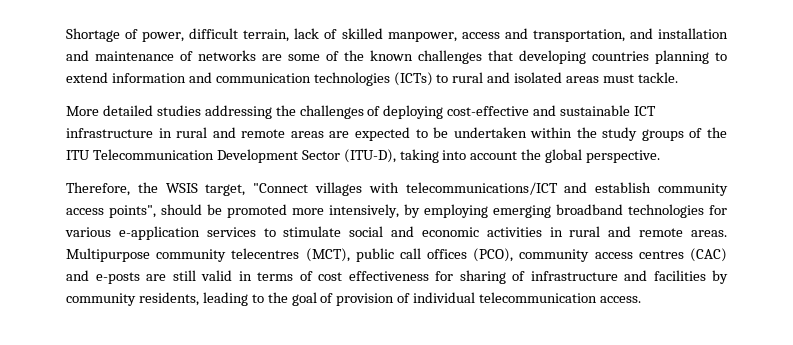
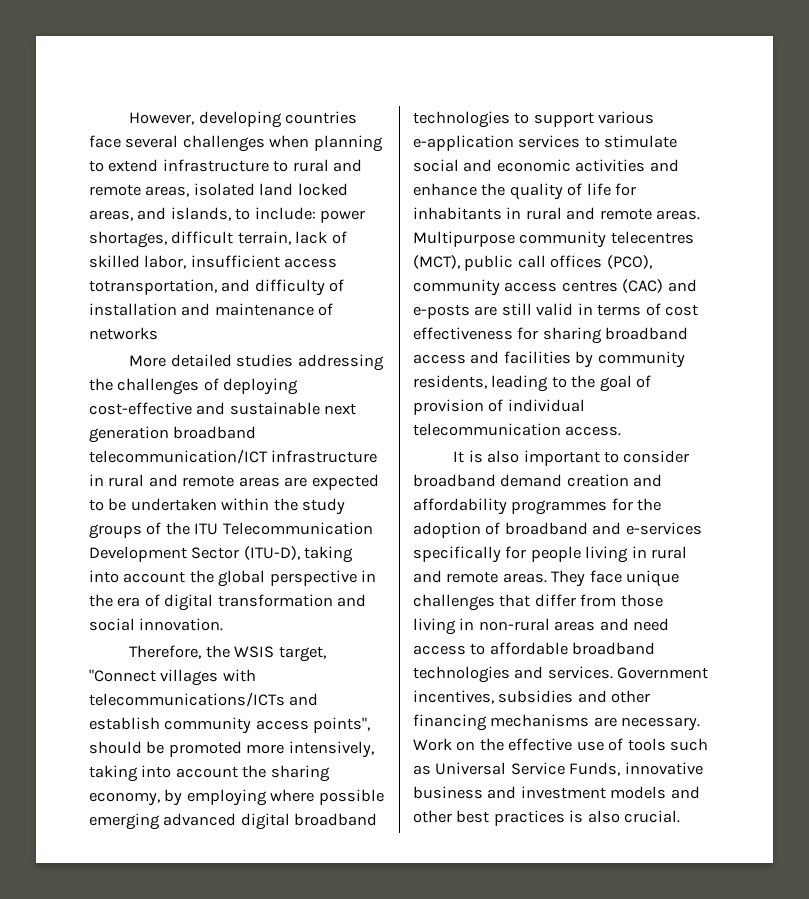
- Shortage of power, difficult terrain, lack of skilled manpower, access and transportation, and installation and maintenance of networks are some of the known challenges that developing countries planning to extend information and communication technologies (ICTs) to rural and isolated areas must tackle.
+ However, developing countries face several challenges when planning to extend infrastructure to rural and remote areas, isolated land locked areas, and islands, to include: power shortages, difficult terrain, lack of skilled labor, insufficient access totransportation, and difficulty of installation and maintenance of networks
- More detailed studies addressing the challenges of deploying cost-effective and sustainable ICT infrastructure in rural and remote areas are expected to be undertaken within the study groups of the ITU Telecommunication Development Sector (ITU-D), taking into account the global perspective.
+ More detailed studies addressing the challenges of deploying cost-effective and sustainable next generation broadband telecommunication/ICT infrastructure in rural and remote areas are expected to be undertaken within the study groups of the ITU Telecommunication Development Sector (ITU-D), taking into account the global perspective in the era of digital transformation and social innovation.
- Therefore, the WSIS target, "Connect villages with telecommunications/ICT and establish community access points", should be promoted more intensively, by employing emerging broadband technologies for various e-application services to stimulate social and economic activities in rural and remote areas.
+ Therefore, the WSIS target, "Connect villages with telecommunications/ICTs and establish community access points", should be promoted more intensively, taking into account the sharing economy, by employing where possible emerging advanced digital broadband technologies to support various e-application services to stimulate social and economic activities and enhance the quality of life for inhabitants in rural and remote areas.
- Multipurpose community telecentres (MCT), public call offices (PCO), community access centres (CAC) and e-posts are still valid in terms of cost effectiveness for sharing of infrastructure and facilities by community residents, leading to the goal of provision of individual telecommunication access.
+ Multipurpose community telecentres (MCT), public call offices (PCO), community access centres (CAC) and e-posts are still valid in terms of cost effectiveness for sharing broadband access and facilities by community residents, leading to the goal of provision of individual telecommunication access.
+ It is also important to consider broadband demand creation and affordability programmes for the adoption of broadband and e-services specifically for people living in rural and remote areas. They face unique challenges that differ from those living in non-rural areas and need access to affordable broadband technologies and services. Government incentives, subsidies and other financing mechanisms are necessary. Work on the effective use of tools such as Universal Service Funds, innovative business and investment models and other best practices is also crucial.

